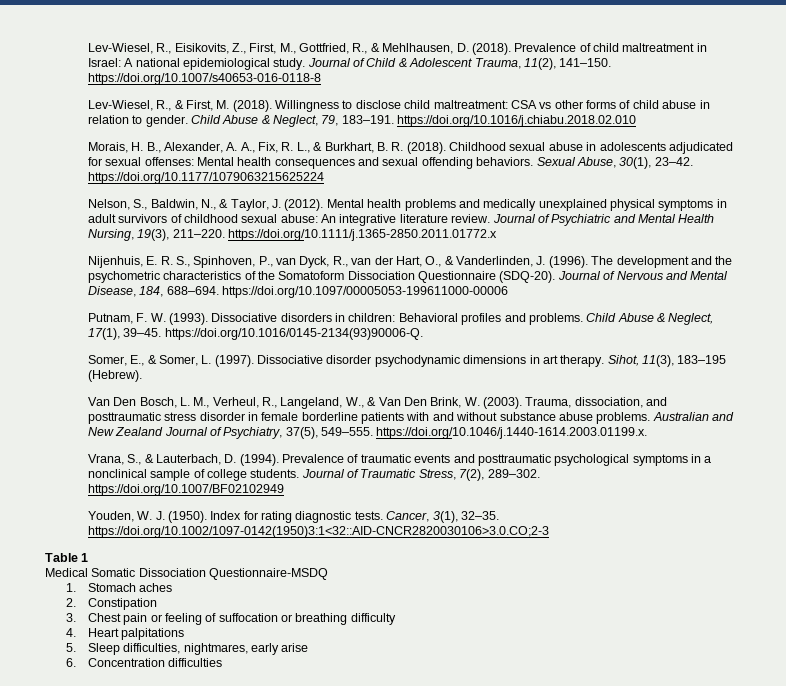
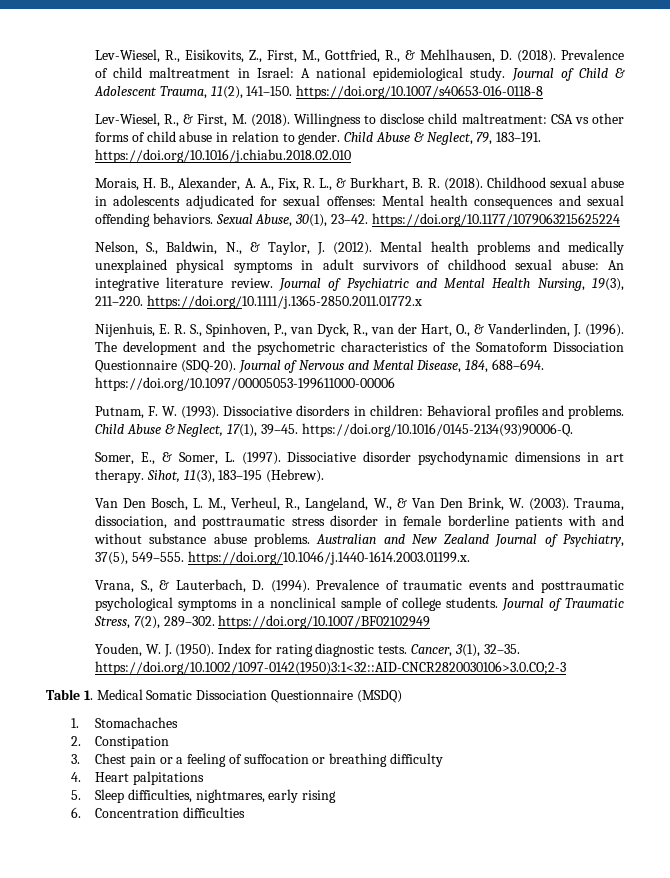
- Table 1
- Medical Somatic Dissociation Questionnaire-MSDQ
- 1. Stomach aches
+ Table 1. Medical Somatic Dissociation Questionnaire (MSDQ)
+ 1. Stomachaches
- 3. Chest pain or feeling of suffocation or breathing difficulty
+ 3. Chest pain or a feeling of suffocation or breathing difficulty
- 5. Sleep difficulties, nightmares, early arise
+ 5. Sleep difficulties, nightmares, early rising

